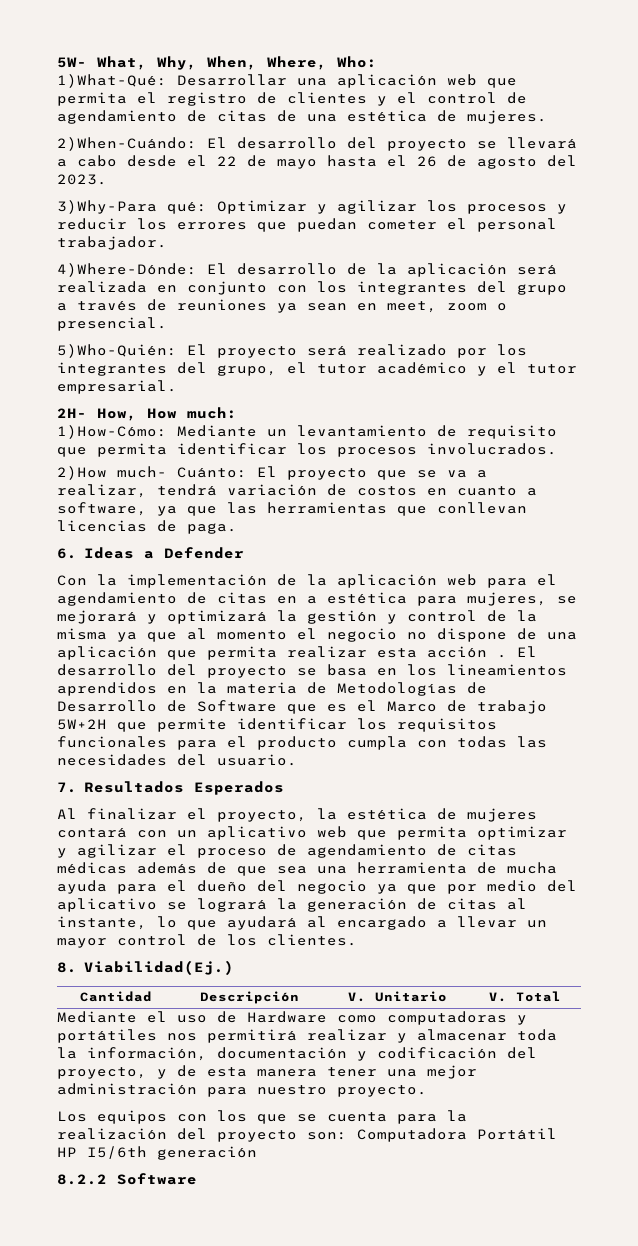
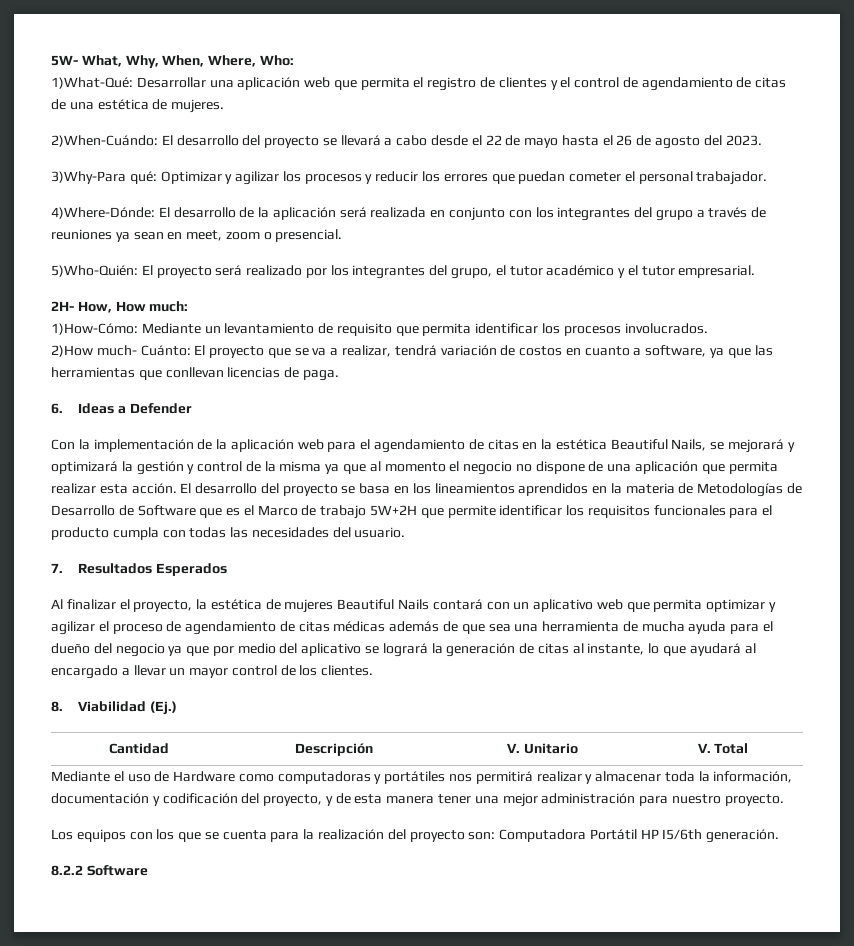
- Con la implementación de la aplicación web para el agendamiento de citas en a estética para mujeres, se mejorará y optimizará la gestión y control de la misma ya que al momento el negocio no dispone de una aplicación que permita realizar esta acción .
+ Con la implementación de la aplicación web para el agendamiento de citas en la estética Beautiful Nails, se mejorará y optimizará la gestión y control de la misma ya que al momento el negocio no dispone de una aplicación que permita realizar esta acción.
- Al finalizar el proyecto, la estética de mujeres contará con un aplicativo web que permita optimizar y agilizar el proceso de agendamiento de citas médicas además de que sea una herramienta de mucha ayuda para el dueño del negocio ya que por medio del aplicativo se logrará la generación de citas al instante, lo que ayudará al encargado a llevar un mayor control de los clientes.
+ Al finalizar el proyecto, la estética de mujeres Beautiful Nails contará con un aplicativo web que permita optimizar y agilizar el proceso de agendamiento de citas médicas además de que sea una herramienta de mucha ayuda para el dueño del negocio ya que por medio del aplicativo se logrará la generación de citas al instante, lo que ayudará al encargado a llevar un mayor control de los clientes.
- 8. Viabilidad(Ej.)
+ 8. Viabilidad (Ej.)
- Los equipos con los que se cuenta para la realización del proyecto son: Computadora Portátil HP I5/6th generación
+ Los equipos con los que se cuenta para la realización del proyecto son: Computadora Portátil HP I5/6th generación.

